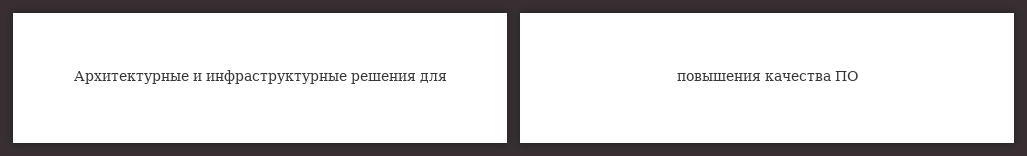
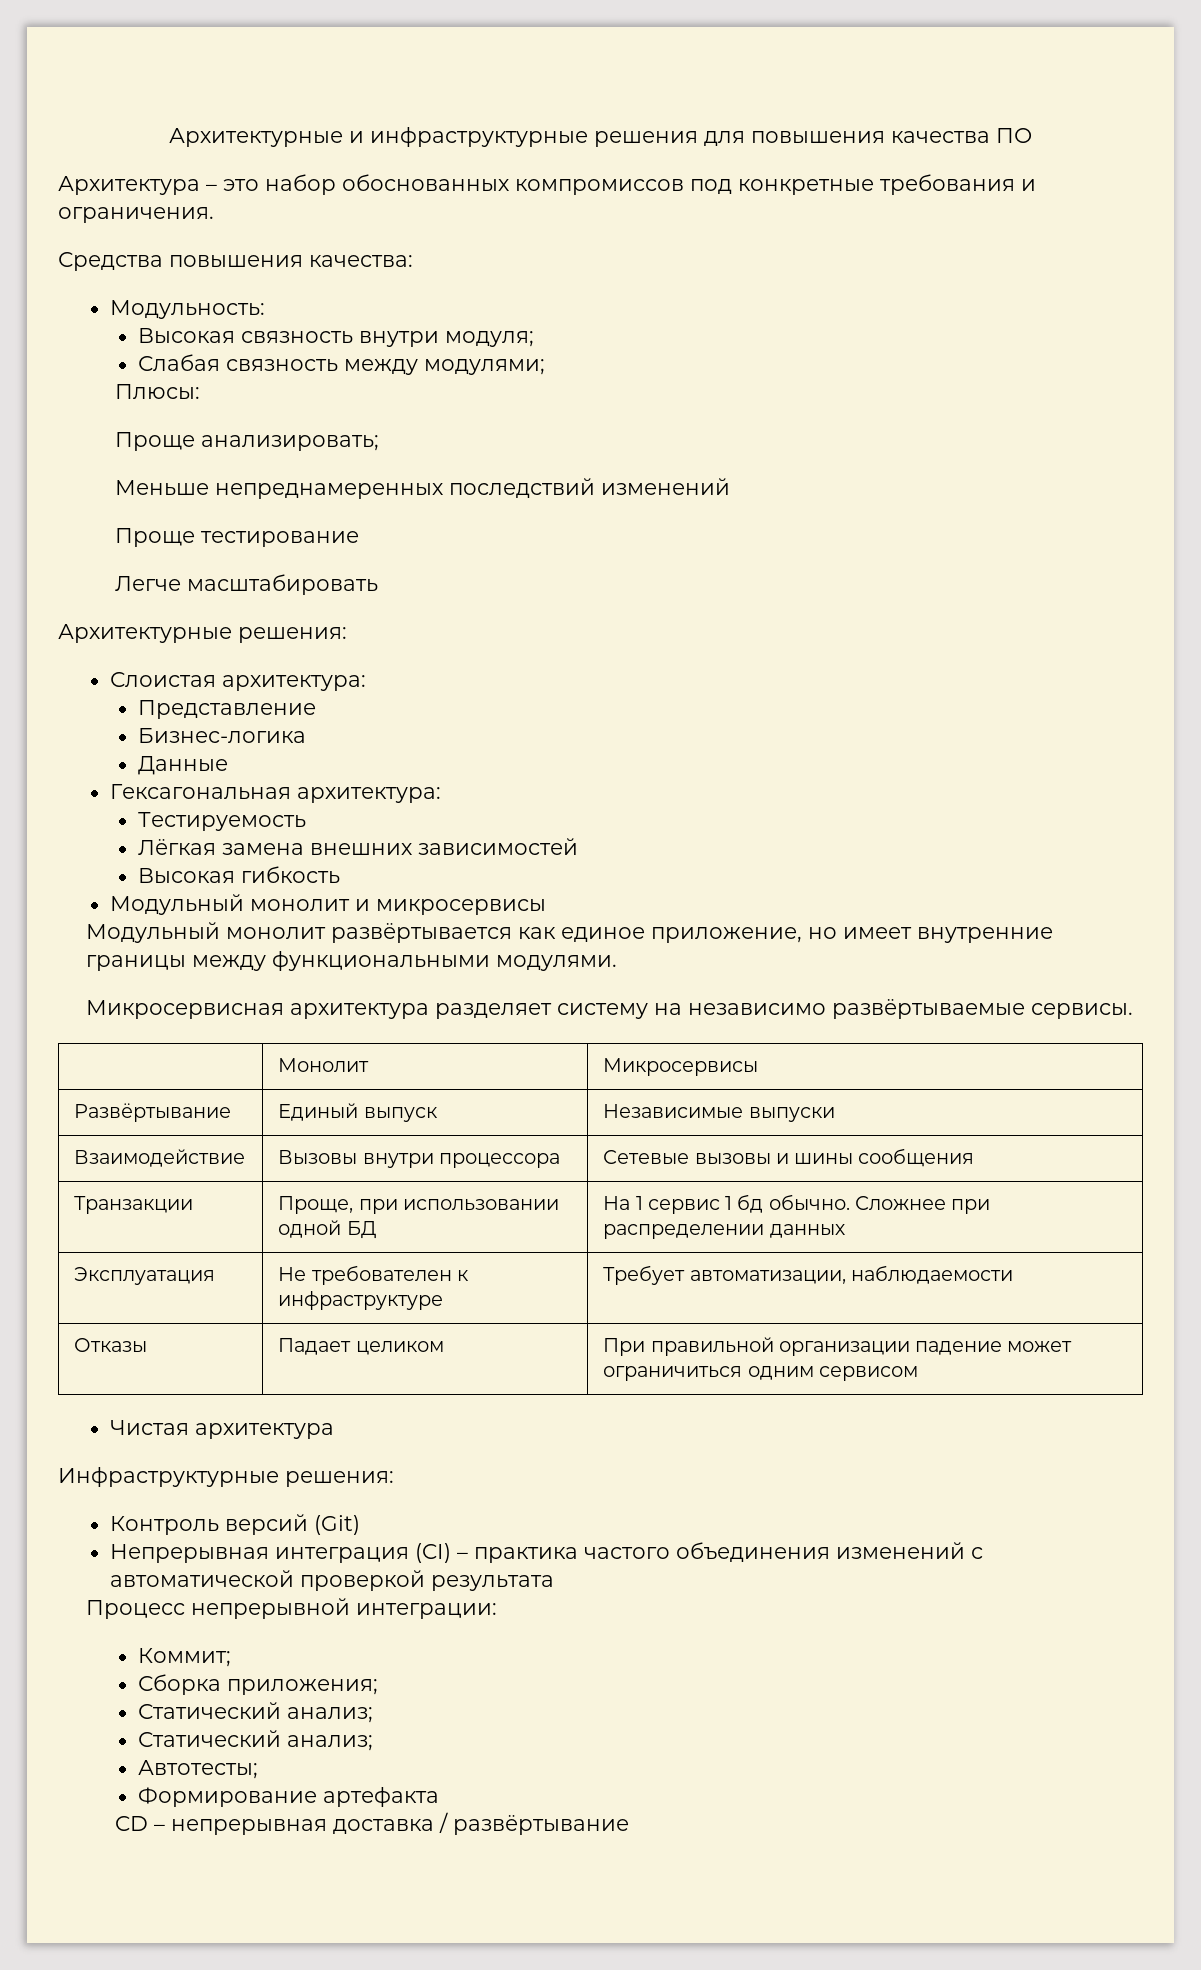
+ Архитектура – это набор обоснованных компромиссов под конкретные требования и ограничения.
+ Средства повышения качества:
+ Модульность:
+ Высокая связность внутри модуля;
+ Слабая связность между модулями;
+ Плюсы:
+ Проще анализировать;
+ Меньше непреднамеренных последствий изменений
+ Проще тестирование
+ Легче масштабировать
+ Архитектурные решения:
+ Слоистая архитектура:
+ Представление
+ Бизнес-логика
+ Данные
+ Гексагональная архитектура:
+ Тестируемость
+ Лёгкая замена внешних зависимостей
+ Высокая гибкость
+ Модульный монолит и микросервисы
+ Модульный монолит развёртывается как единое приложение, но имеет внутренние границы между функциональными модулями.
+ Микросервисная архитектура разделяет систему на независимо развёртываемые сервисы.
+ | Монолит | Микросервисы
+ Развёртывание | Единый выпуск | Независимые выпуски
+ Взаимодействие | Вызовы внутри процессора | Сетевые вызовы и шины сообщения
+ Транзакции | Проще, при использовании одной БД | На 1 сервис 1 бд обычно. Сложнее при распределении данных
+ Эксплуатация | Не требователен к инфраструктуре | Требует автоматизации, наблюдаемости
+ Отказы | Падает целиком | При правильной организации падение может ограничиться одним сервисом
+ Чистая архитектура
+ Инфраструктурные решения:
+ Контроль версий (Git)
+ Непрерывная интеграция (CI) – практика частого объединения изменений с автоматической проверкой результата
+ Процесс непрерывной интеграции:
+ Коммит;
+ Сборка приложения;
+ Статический анализ;
+ Статический анализ;
+ Автотесты;
+ Формирование артефакта
+ CD – непрерывная доставка / развёртывание

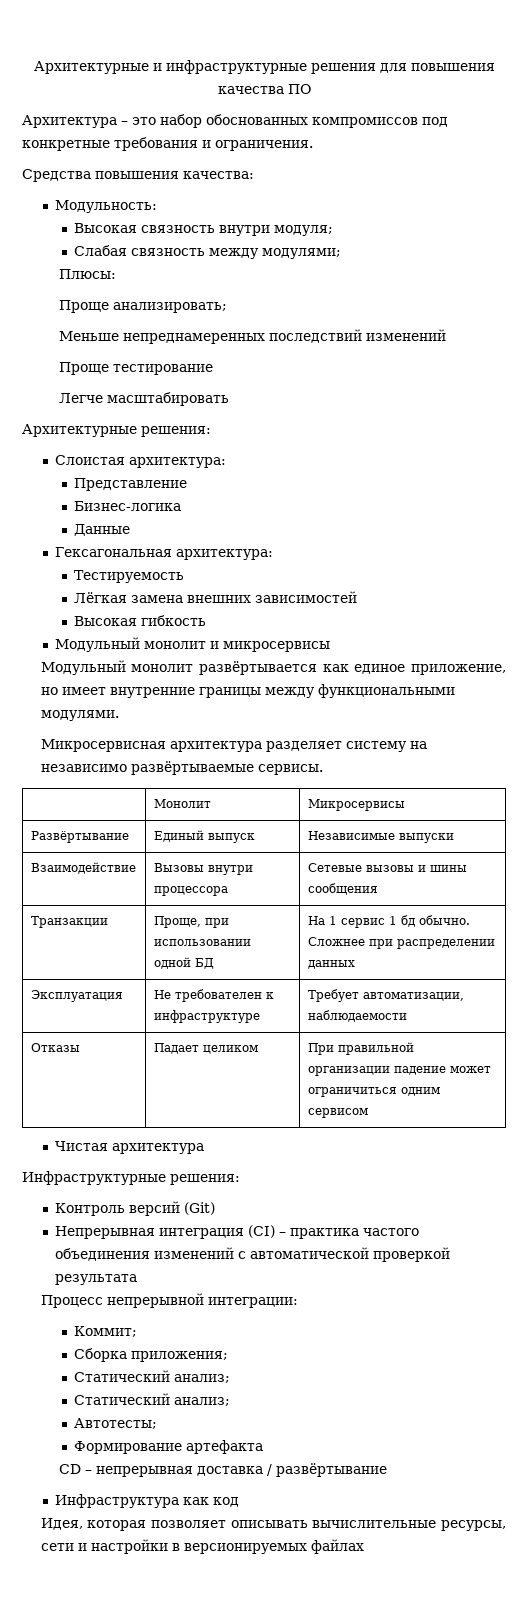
+ Инфраструктура как код
+ Идея, которая позволяет описывать вычислительные ресурсы, сети и настройки в версионируемых файлах

